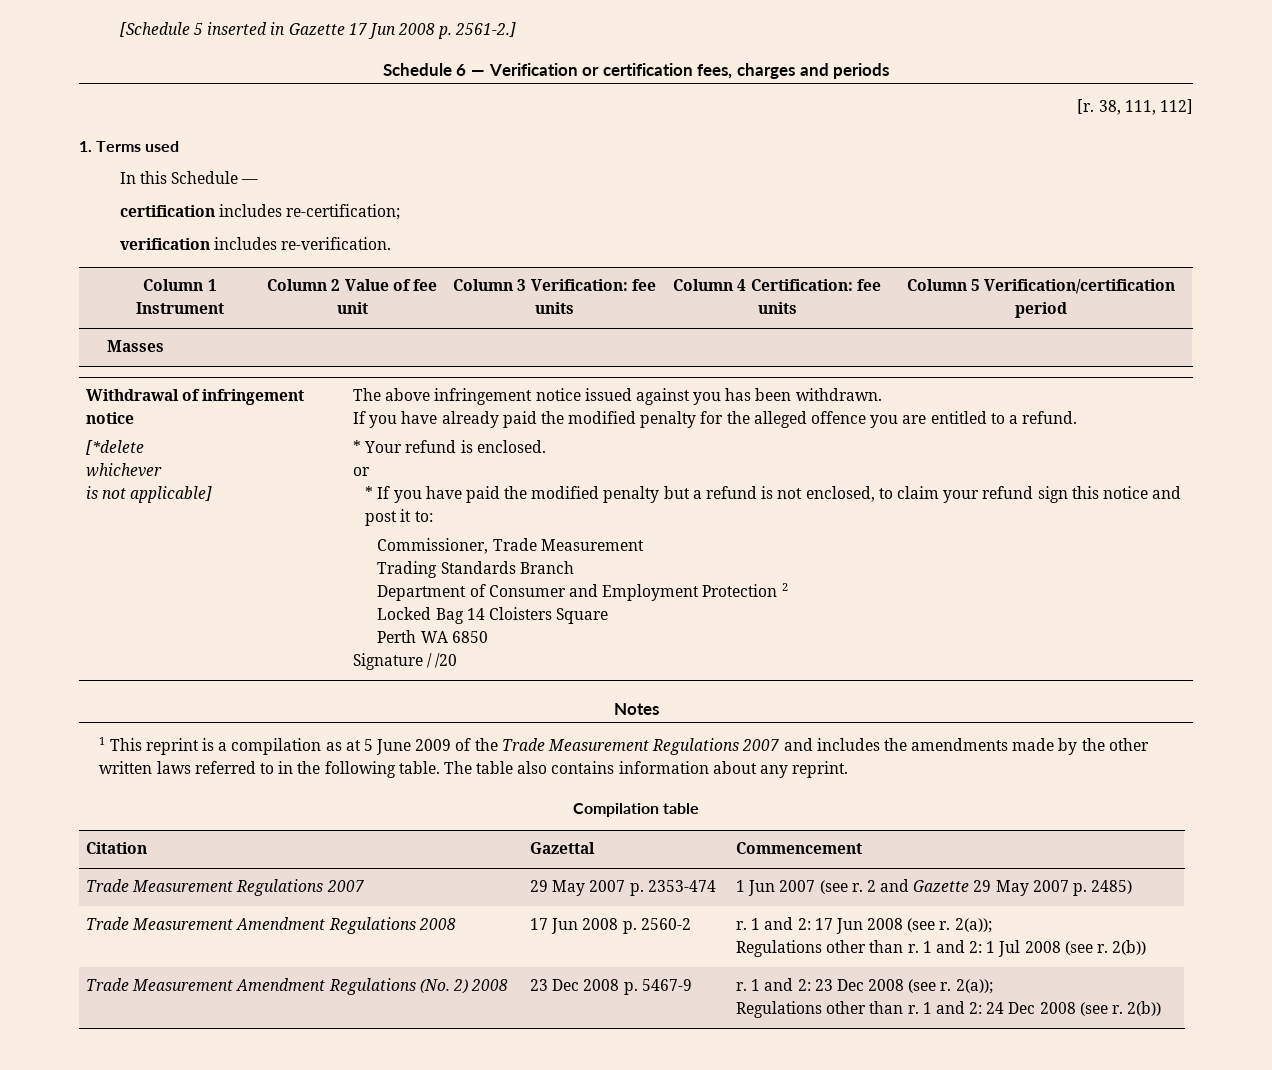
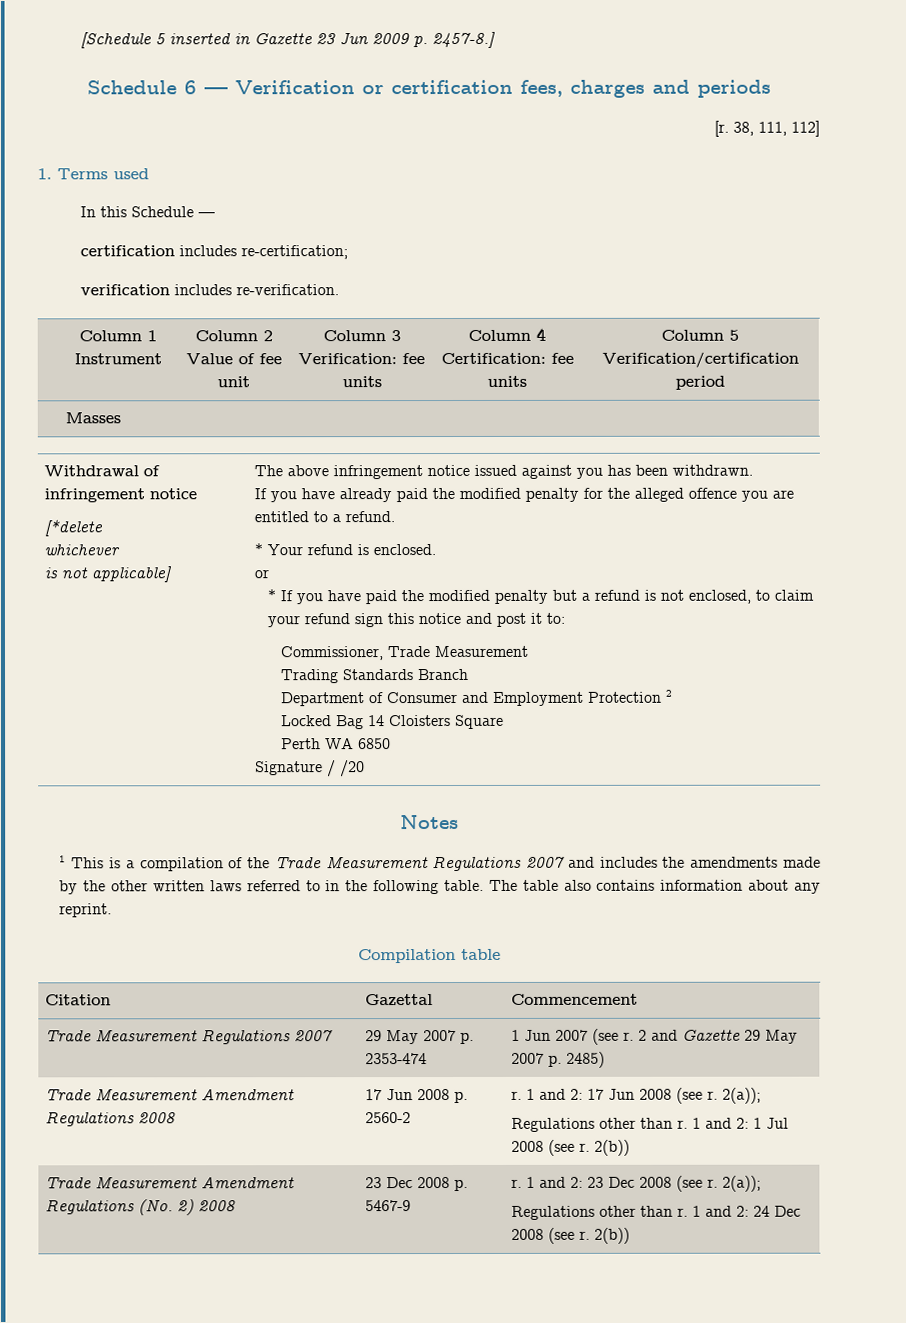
- [Schedule 5 inserted in Gazette 17 Jun 2008 p. 2561-2.]
+ [Schedule 5 inserted in Gazette 23 Jun 2009 p. 2457-8.]
- 1 This reprint is a compilation as at 5 June 2009 of the Trade Measurement Regulations 2007 and includes the amendments made by the other written laws referred to in the following table.
+ 1 This is a compilation of the Trade Measurement Regulations 2007 and includes the amendments made by the other written laws referred to in the following table.

